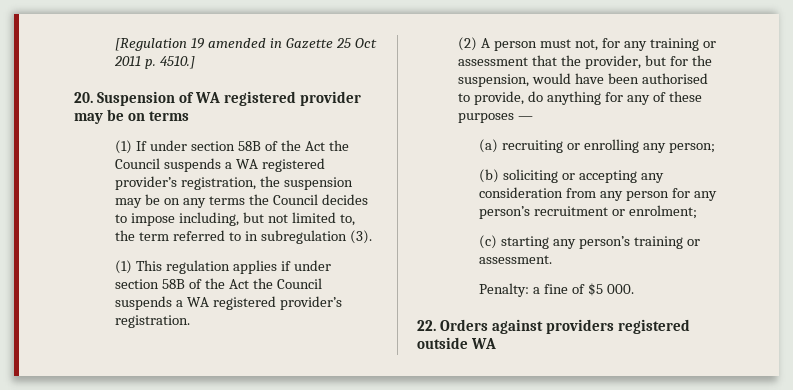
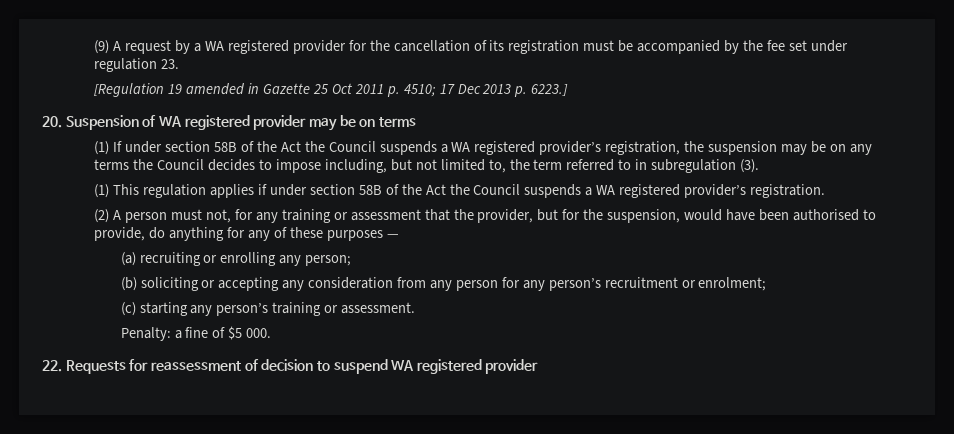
+ (9) A request by a WA registered provider for the cancellation of its registration must be accompanied by the fee set under regulation 23.
- [Regulation 19 amended in Gazette 25 Oct 2011 p. 4510.]
+ [Regulation 19 amended in Gazette 25 Oct 2011 p. 4510; 17 Dec 2013 p. 6223.]
- 22. Orders against providers registered outside WA
+ 22. Requests for reassessment of decision to suspend WA registered provider

